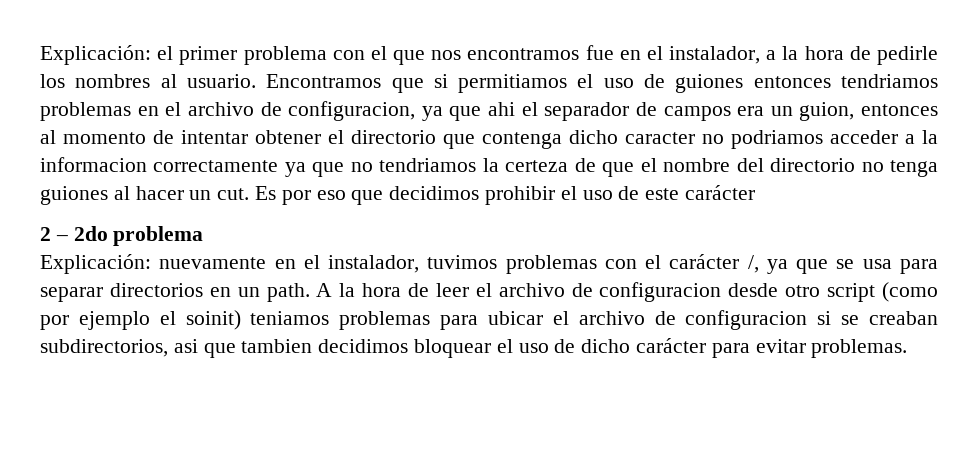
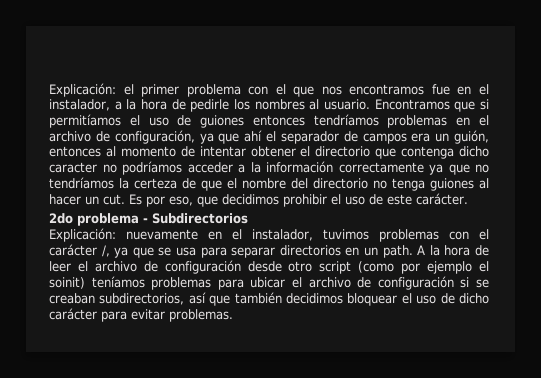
- Encontramos que si permitiamos el uso de guiones entonces tendriamos problemas en el archivo de configuracion, ya que ahi el separador de campos era un guion, entonces al momento de intentar obtener el directorio que contenga dicho caracter no podriamos acceder a la informacion correctamente ya que no tendriamos la certeza de que el nombre del directorio no tenga guiones al hacer un cut.
+ Encontramos que si permitíamos el uso de guiones entonces tendríamos problemas en el archivo de configuración, ya que ahí el separador de campos era un guión, entonces al momento de intentar obtener el directorio que contenga dicho caracter no podríamos acceder a la información correctamente ya que no tendríamos la certeza de que el nombre del directorio no tenga guiones al hacer un cut.
- Es por eso que decidimos prohibir el uso de este carácter
- 2 – 2do problema
+ Es por eso, que decidimos prohibir el uso de este carácter.
+ 2do problema - Subdirectorios
- A la hora de leer el archivo de configuracion desde otro script (como por ejemplo el soinit) teniamos problemas para ubicar el archivo de configuracion si se creaban subdirectorios, asi que tambien decidimos bloquear el uso de dicho carácter para evitar problemas.
+ A la hora de leer el archivo de configuración desde otro script (como por ejemplo el soinit) teníamos problemas para ubicar el archivo de configuración si se creaban subdirectorios, así que también decidimos bloquear el uso de dicho carácter para evitar problemas.

